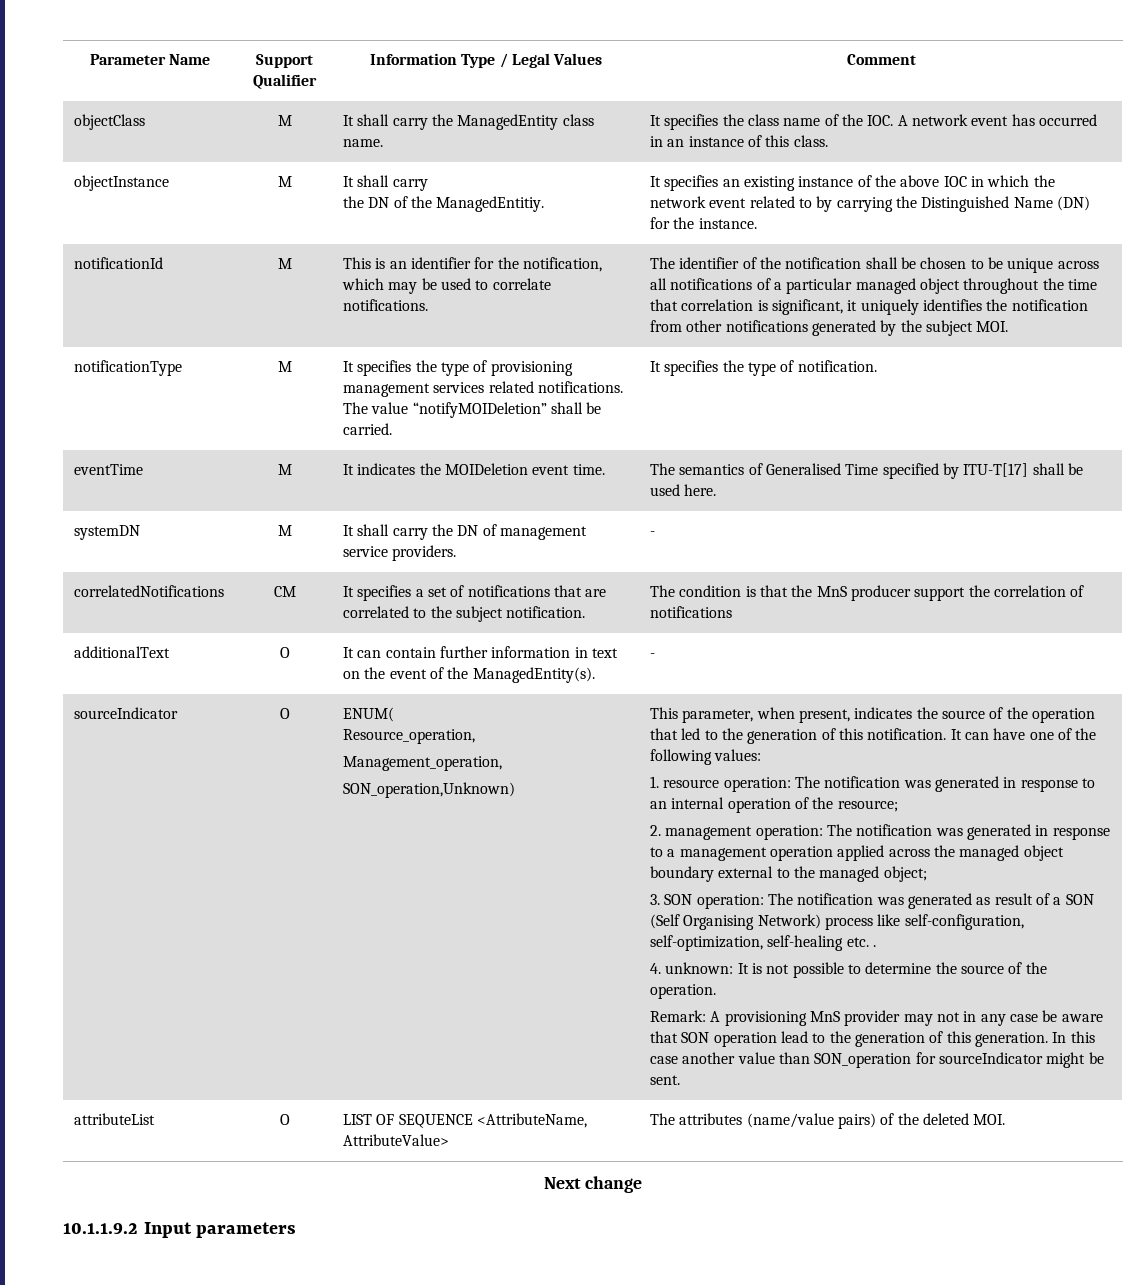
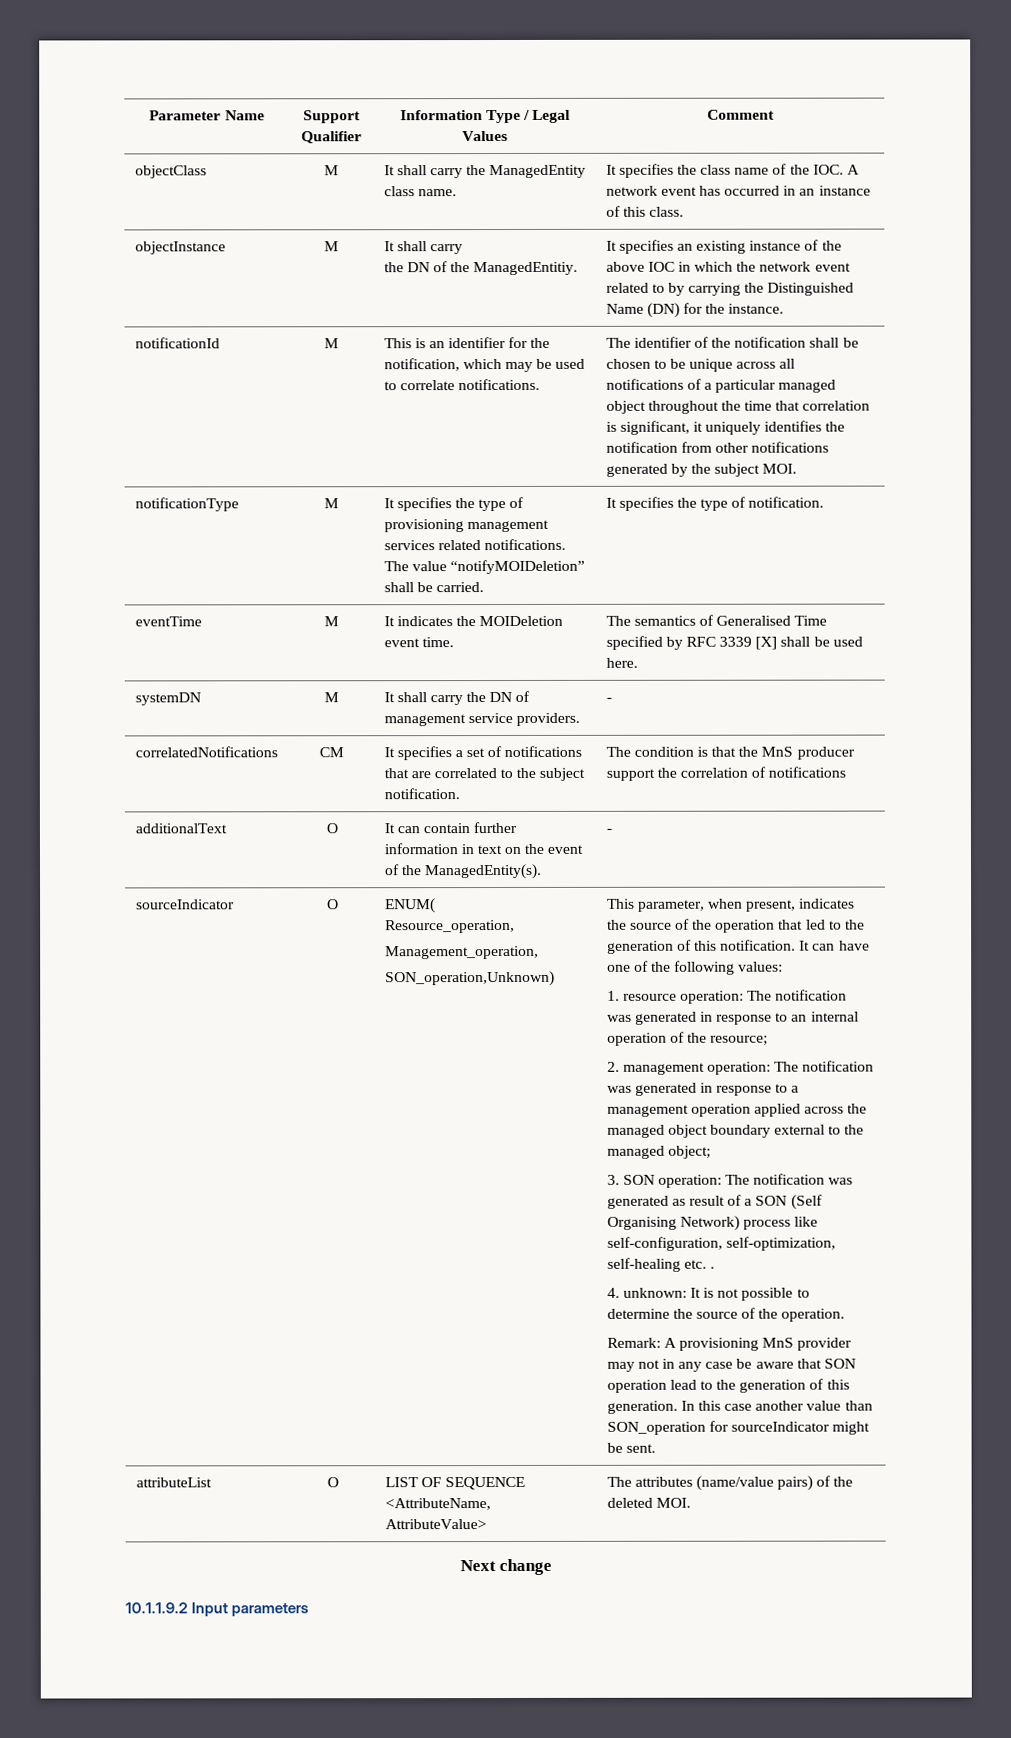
- eventTime | M | It indicates the MOIDeletion event time. | The semantics of Generalised Time specified by ITU-T[17] shall be used here.
+ eventTime | M | It indicates the MOIDeletion event time. | The semantics of Generalised Time specified by RFC 3339 [X] shall be used here.

